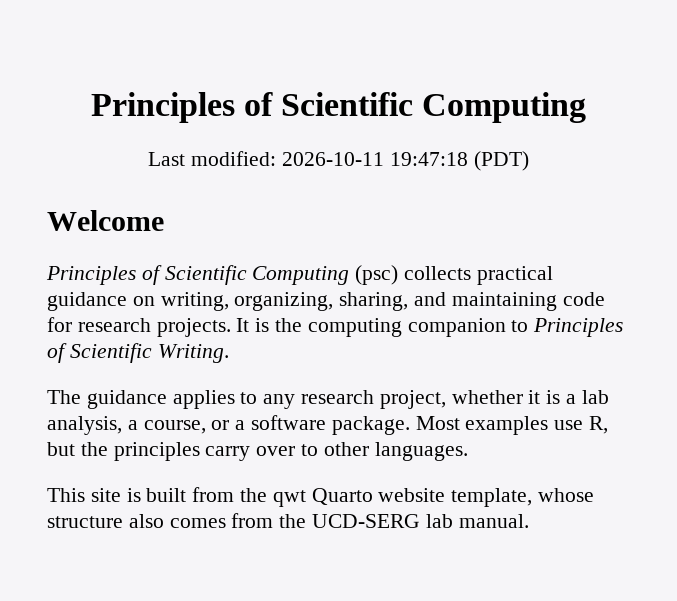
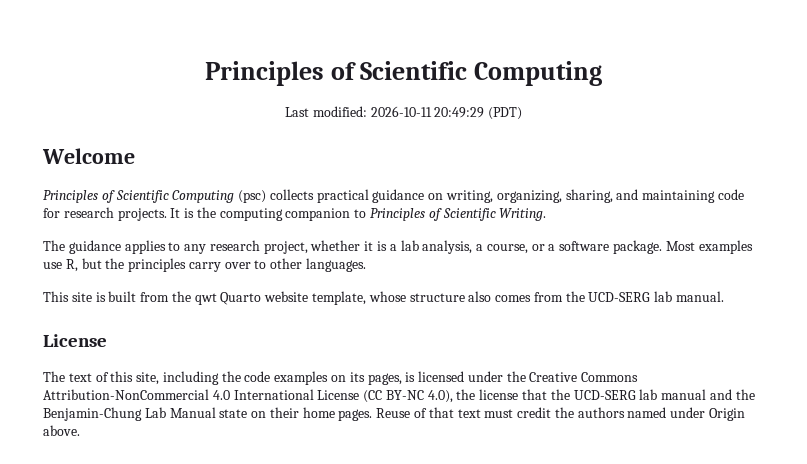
- Last modified: 2026-10-11 19:47:18 (PDT)
+ Last modified: 2026-10-11 20:49:29 (PDT)
  This site is built from the qwt Quarto website template, whose structure also comes from the UCD-SERG lab manual.
+ License
+ The text of this site, including the code examples on its pages, is licensed under the Creative Commons Attribution-NonCommercial 4.0 International License (CC BY-NC 4.0), the license that the UCD-SERG lab manual and the Benjamin-Chung Lab Manual state on their home pages. Reuse of that text must credit the authors named under Origin above.

